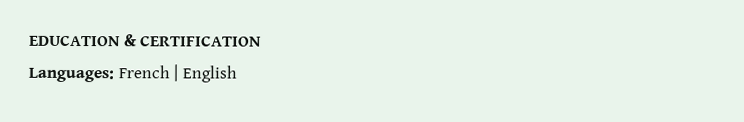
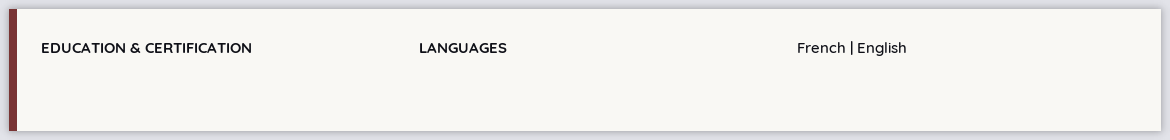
- Languages: French | English
+ LANGUAGES
+ French | English

